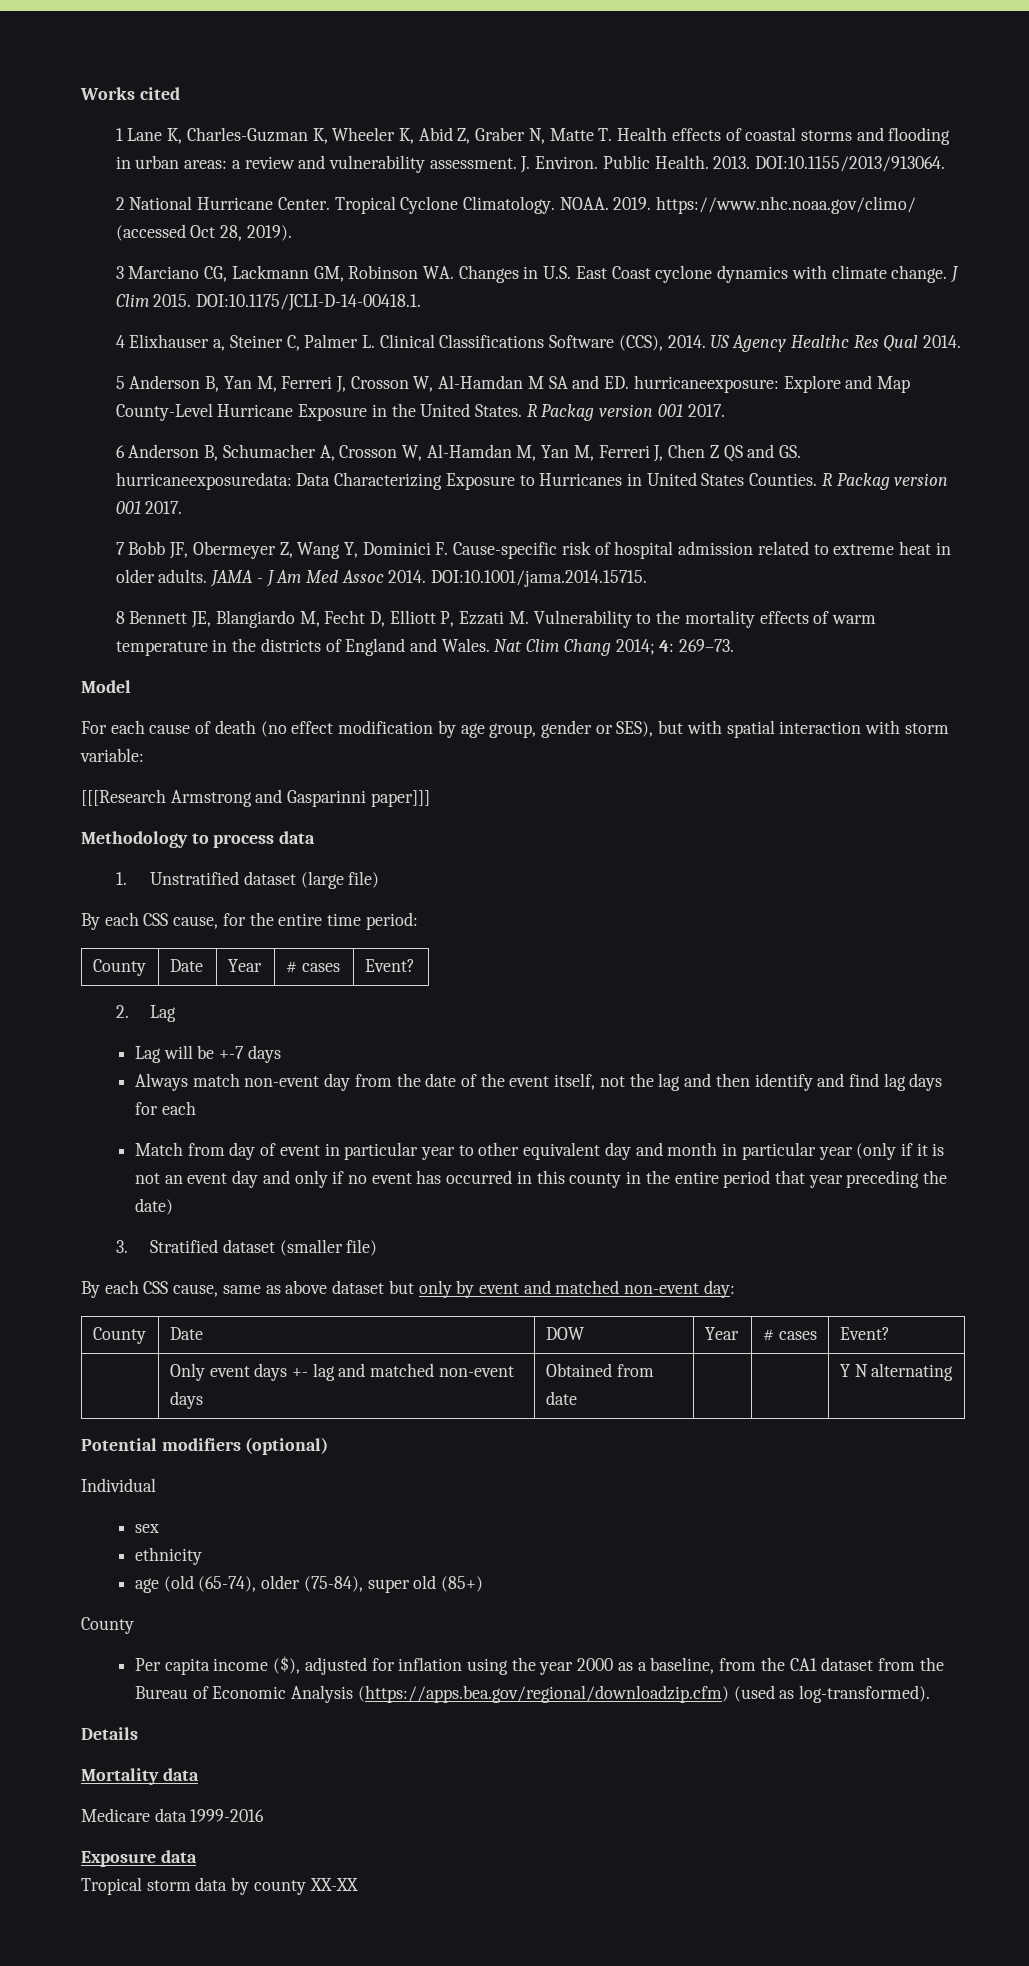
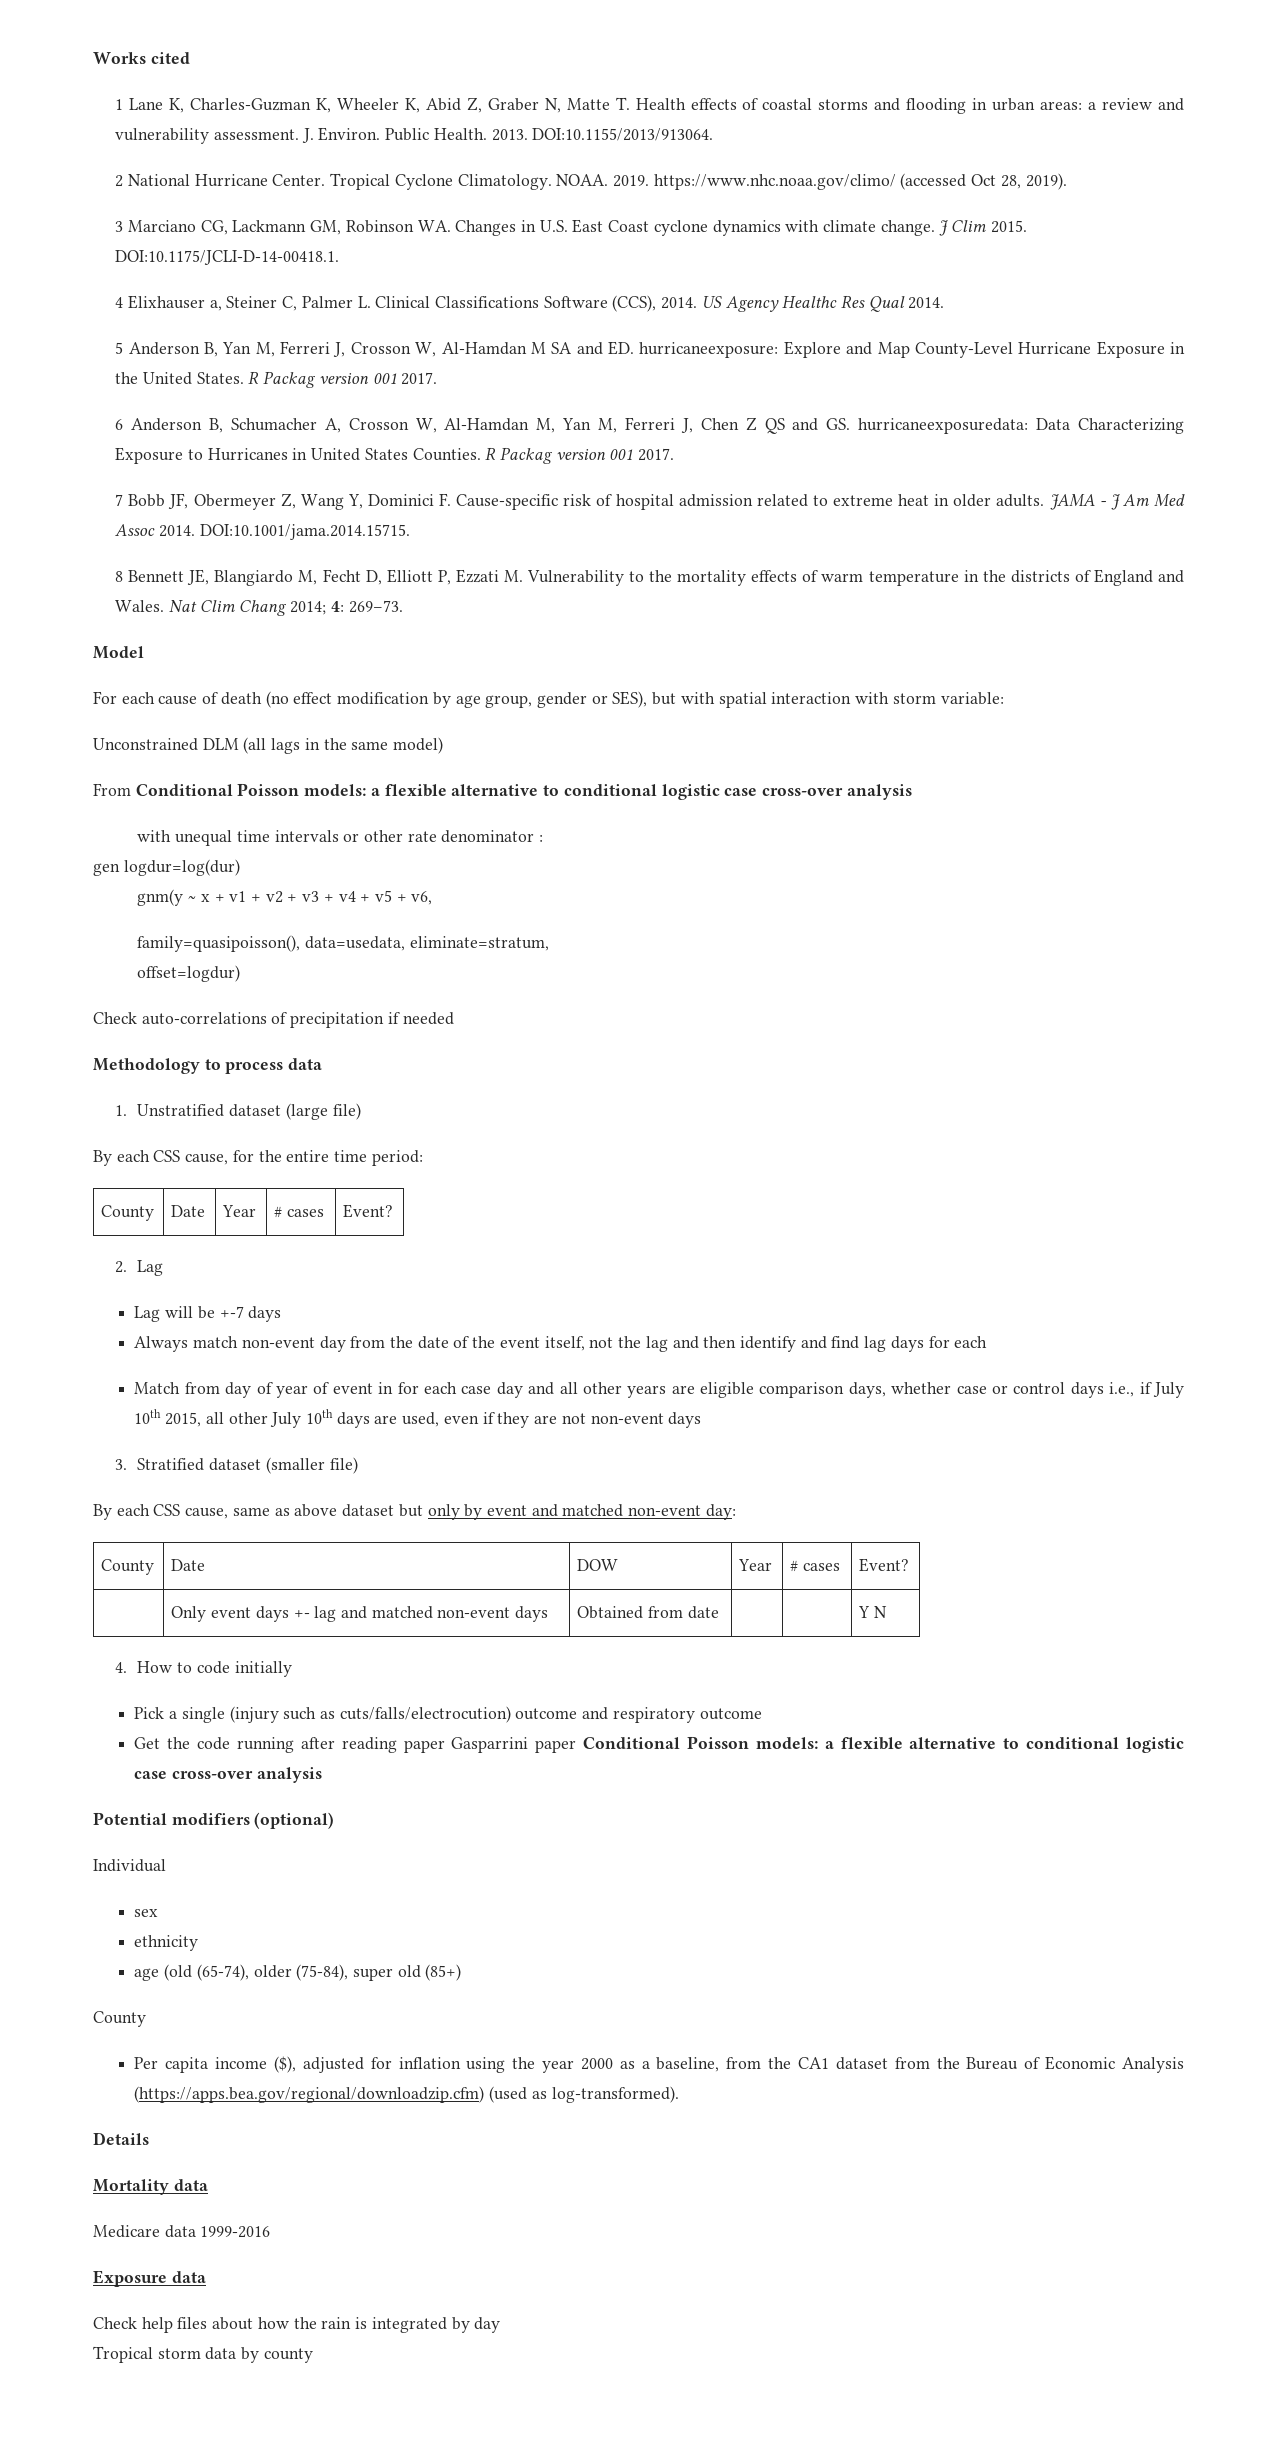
- [[[Research Armstrong and Gasparinni paper]]]
+ Unconstrained DLM (all lags in the same model)
+ From Conditional Poisson models: a flexible alternative to conditional logistic case cross-over analysis
+ with unequal time intervals or other rate denominator :
+ gen logdur=log(dur)
+ gnm(y ~ x + v1 + v2 + v3 + v4 + v5 + v6,
+ family=quasipoisson(), data=usedata, eliminate=stratum,
+ offset=logdur)
+ Check auto-correlations of precipitation if needed
- Match from day of event in particular year to other equivalent day and month in particular year (only if it is not an event day and only if no event has occurred in this county in the entire period that year preceding the date)
+ Match from day of year of event in for each case day and all other years are eligible comparison days, whether case or control days i.e., if July 10th 2015, all other July 10th days are used, even if they are not non-event days
- | Only event days +- lag and matched non-event days | Obtained from date | | | Y N alternating
+ | Only event days +- lag and matched non-event days | Obtained from date | | | Y N
+ 4. How to code initially
+ Pick a single (injury such as cuts/falls/electrocution) outcome and respiratory outcome
+ Get the code running after reading paper Gasparrini paper Conditional Poisson models: a flexible alternative to conditional logistic case cross-over analysis
+ Check help files about how the rain is integrated by day
- Tropical storm data by county XX-XX
+ Tropical storm data by county

